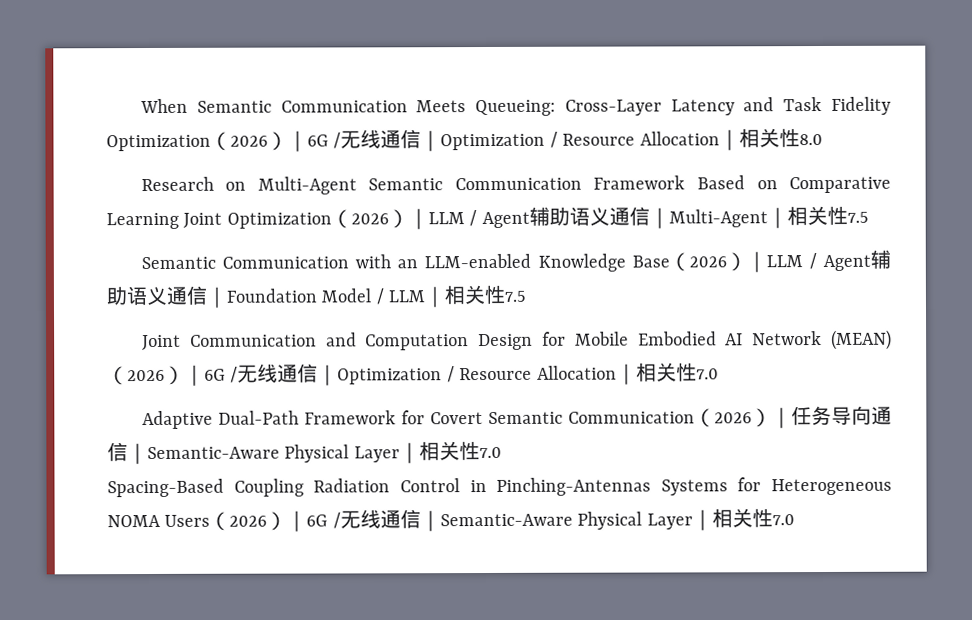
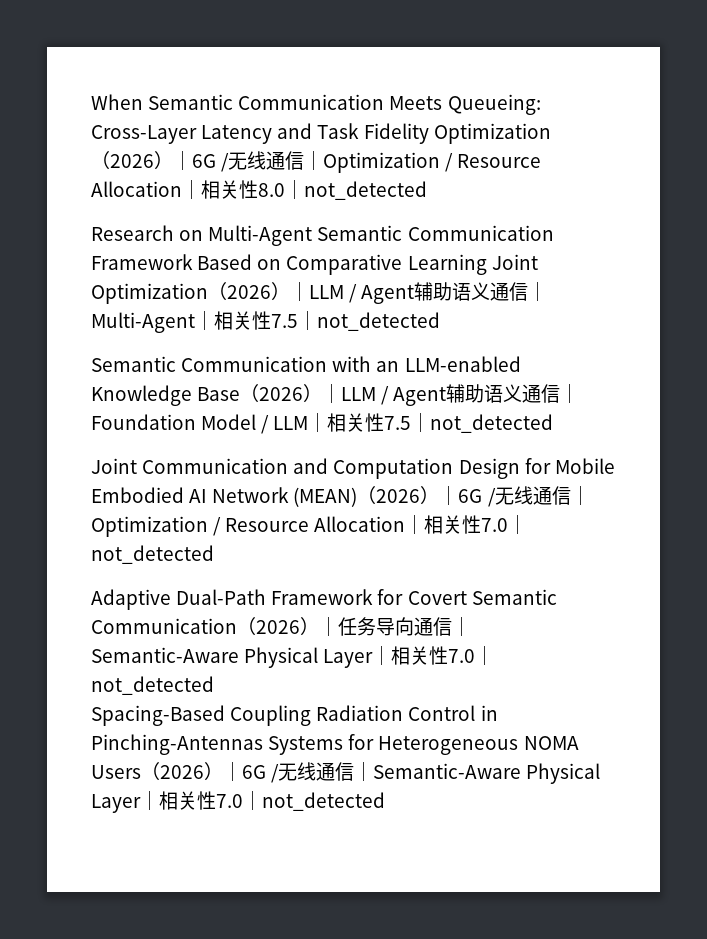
- When Semantic Communication Meets Queueing: Cross-Layer Latency and Task Fidelity Optimization（2026）｜6G /无线通信｜Optimization / Resource Allocation｜相关性8.0
+ When Semantic Communication Meets Queueing: Cross-Layer Latency and Task Fidelity Optimization（2026）｜6G /无线通信｜Optimization / Resource Allocation｜相关性8.0｜not_detected
- Research on Multi-Agent Semantic Communication Framework Based on Comparative Learning Joint Optimization（2026）｜LLM / Agent辅助语义通信｜Multi-Agent｜相关性7.5
+ Research on Multi-Agent Semantic Communication Framework Based on Comparative Learning Joint Optimization（2026）｜LLM / Agent辅助语义通信｜Multi-Agent｜相关性7.5｜not_detected
- Semantic Communication with an LLM-enabled Knowledge Base（2026）｜LLM / Agent辅助语义通信｜Foundation Model / LLM｜相关性7.5
+ Semantic Communication with an LLM-enabled Knowledge Base（2026）｜LLM / Agent辅助语义通信｜Foundation Model / LLM｜相关性7.5｜not_detected
- Joint Communication and Computation Design for Mobile Embodied AI Network (MEAN)（2026）｜6G /无线通信｜Optimization / Resource Allocation｜相关性7.0
+ Joint Communication and Computation Design for Mobile Embodied AI Network (MEAN)（2026）｜6G /无线通信｜Optimization / Resource Allocation｜相关性7.0｜not_detected
- Adaptive Dual-Path Framework for Covert Semantic Communication（2026）｜任务导向通信｜Semantic-Aware Physical Layer｜相关性7.0
+ Adaptive Dual-Path Framework for Covert Semantic Communication（2026）｜任务导向通信｜Semantic-Aware Physical Layer｜相关性7.0｜not_detected
- Spacing-Based Coupling Radiation Control in Pinching-Antennas Systems for Heterogeneous NOMA Users（2026）｜6G /无线通信｜Semantic-Aware Physical Layer｜相关性7.0
+ Spacing-Based Coupling Radiation Control in Pinching-Antennas Systems for Heterogeneous NOMA Users（2026）｜6G /无线通信｜Semantic-Aware Physical Layer｜相关性7.0｜not_detected

